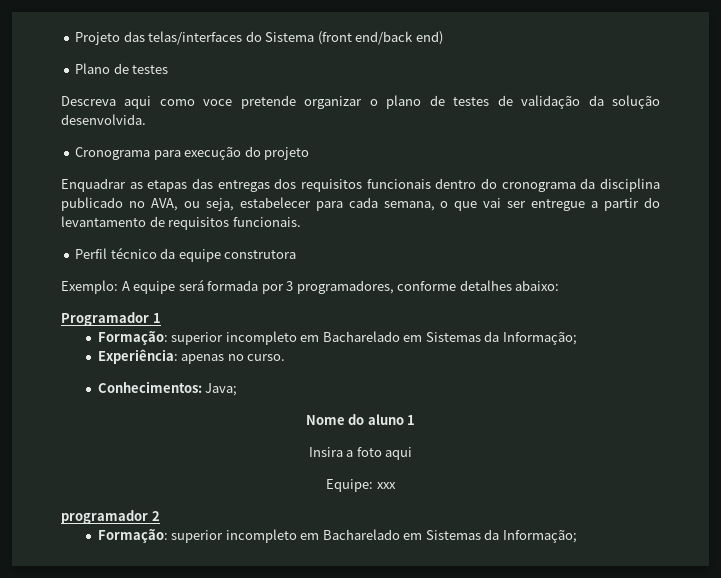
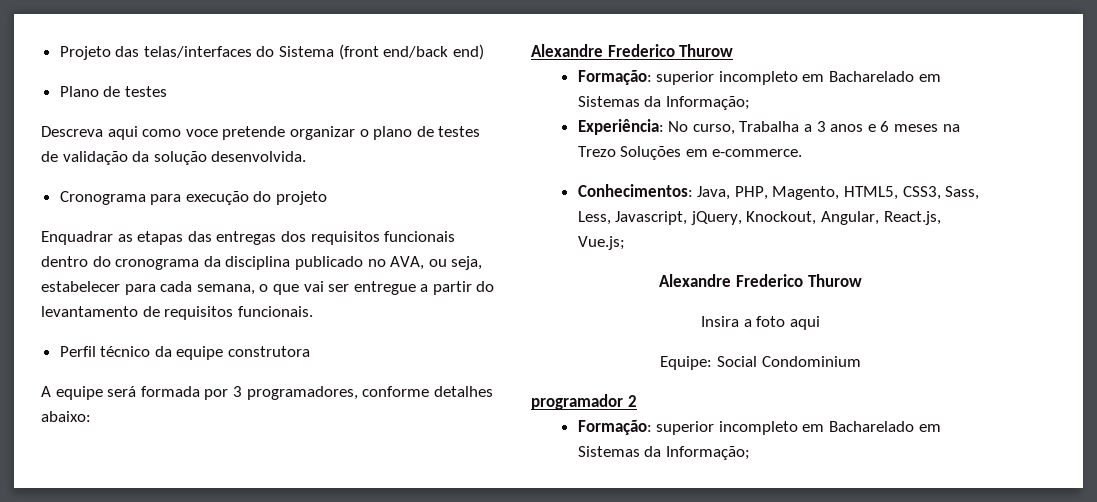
- Exemplo: A equipe será formada por 3 programadores, conforme detalhes abaixo:
- Programador 1
+ A equipe será formada por 3 programadores, conforme detalhes abaixo:
+ Alexandre Frederico Thurow
- Experiência: apenas no curso.
- Conhecimentos: Java;
- Nome do aluno 1
+ Experiência: No curso, Trabalha a 3 anos e 6 meses na Trezo Soluções em e-commerce.
+ Conhecimentos: Java, PHP, Magento, HTML5, CSS3, Sass, Less, Javascript, jQuery, Knockout, Angular, React.js, Vue.js;
+ Alexandre Frederico Thurow
- Equipe: xxx
+ Equipe: Social Condominium

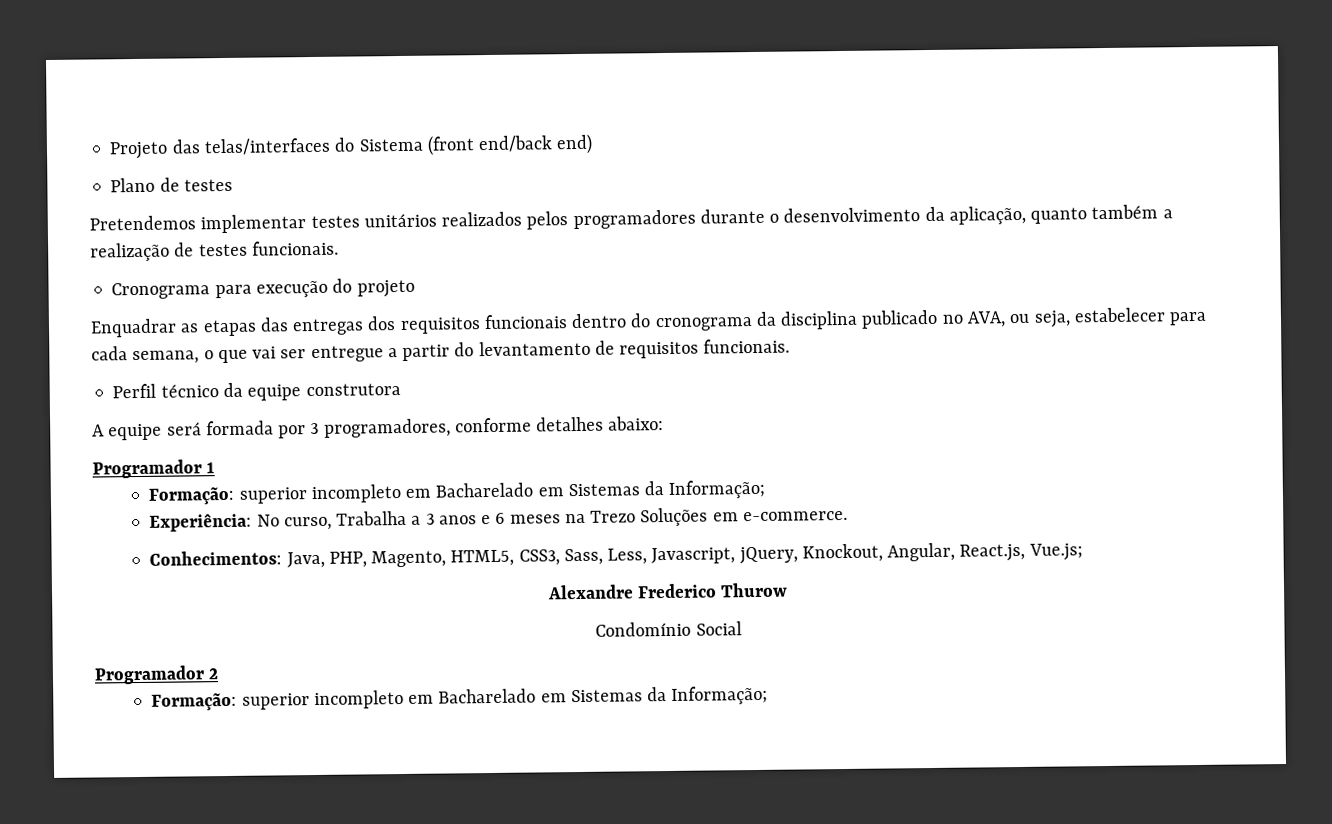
- Descreva aqui como voce pretende organizar o plano de testes de validação da solução desenvolvida.
+ Pretendemos implementar testes unitários realizados pelos programadores durante o desenvolvimento da aplicação, quanto também a realização de testes funcionais.
  A equipe será formada por 3 programadores, conforme detalhes abaixo:
- Alexandre Frederico Thurow
+ Programador 1
- Insira a foto aqui
- Equipe: Social Condominium
- programador 2
+ Condomínio Social
+ Programador 2

